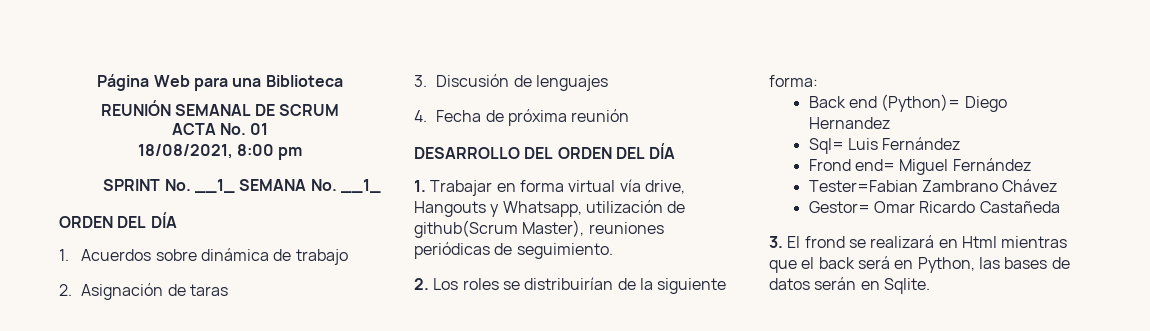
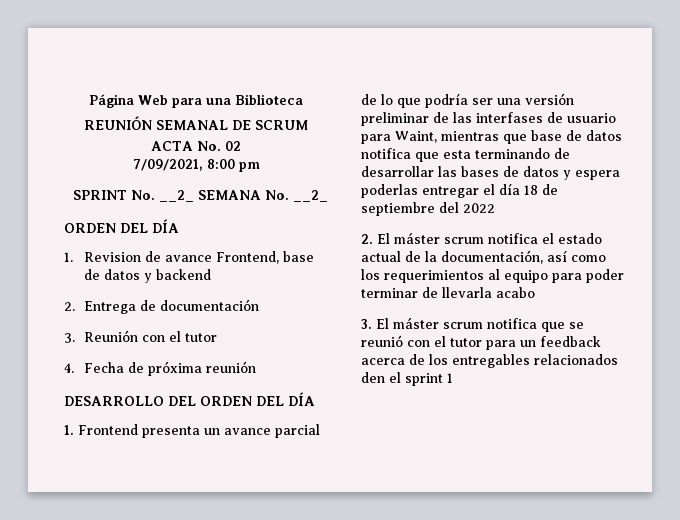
- ACTA No. 01
- 18/08/2021, 8:00 pm
+ ACTA No. 02
+ 7/09/2021, 8:00 pm
- SPRINT No. __1_ SEMANA No. __1_
+ SPRINT No. __2_ SEMANA No. __2_
  ORDEN DEL DÍA
- 1. Acuerdos sobre dinámica de trabajo
- 2. Asignación de taras
- 3. Discusión de lenguajes
+ 1. Revision de avance Frontend, base de datos y backend
+ 2. Entrega de documentación
+ 3. Reunión con el tutor
- 1. Trabajar en forma virtual vía drive, Hangouts y Whatsapp, utilización de github(Scrum Master), reuniones periódicas de seguimiento.
- 2. Los roles se distribuirían de la siguiente forma:
- Back end (Python)= Diego Hernandez
- Sql= Luis Fernández
- Frond end= Miguel Fernández
- Tester=Fabian Zambrano Chávez
- Gestor= Omar Ricardo Castañeda
- 3. El frond se realizará en Html mientras que el back será en Python, las bases de datos serán en Sqlite.
+ 1. Frontend presenta un avance parcial de lo que podría ser una versión preliminar de las interfases de usuario para Waint, mientras que base de datos notifica que esta terminando de desarrollar las bases de datos y espera poderlas entregar el día 18 de septiembre del 2022
+ 2. El máster scrum notifica el estado actual de la documentación, así como los requerimientos al equipo para poder terminar de llevarla acabo
+ 3. El máster scrum notifica que se reunió con el tutor para un feedback acerca de los entregables relacionados den el sprint 1

